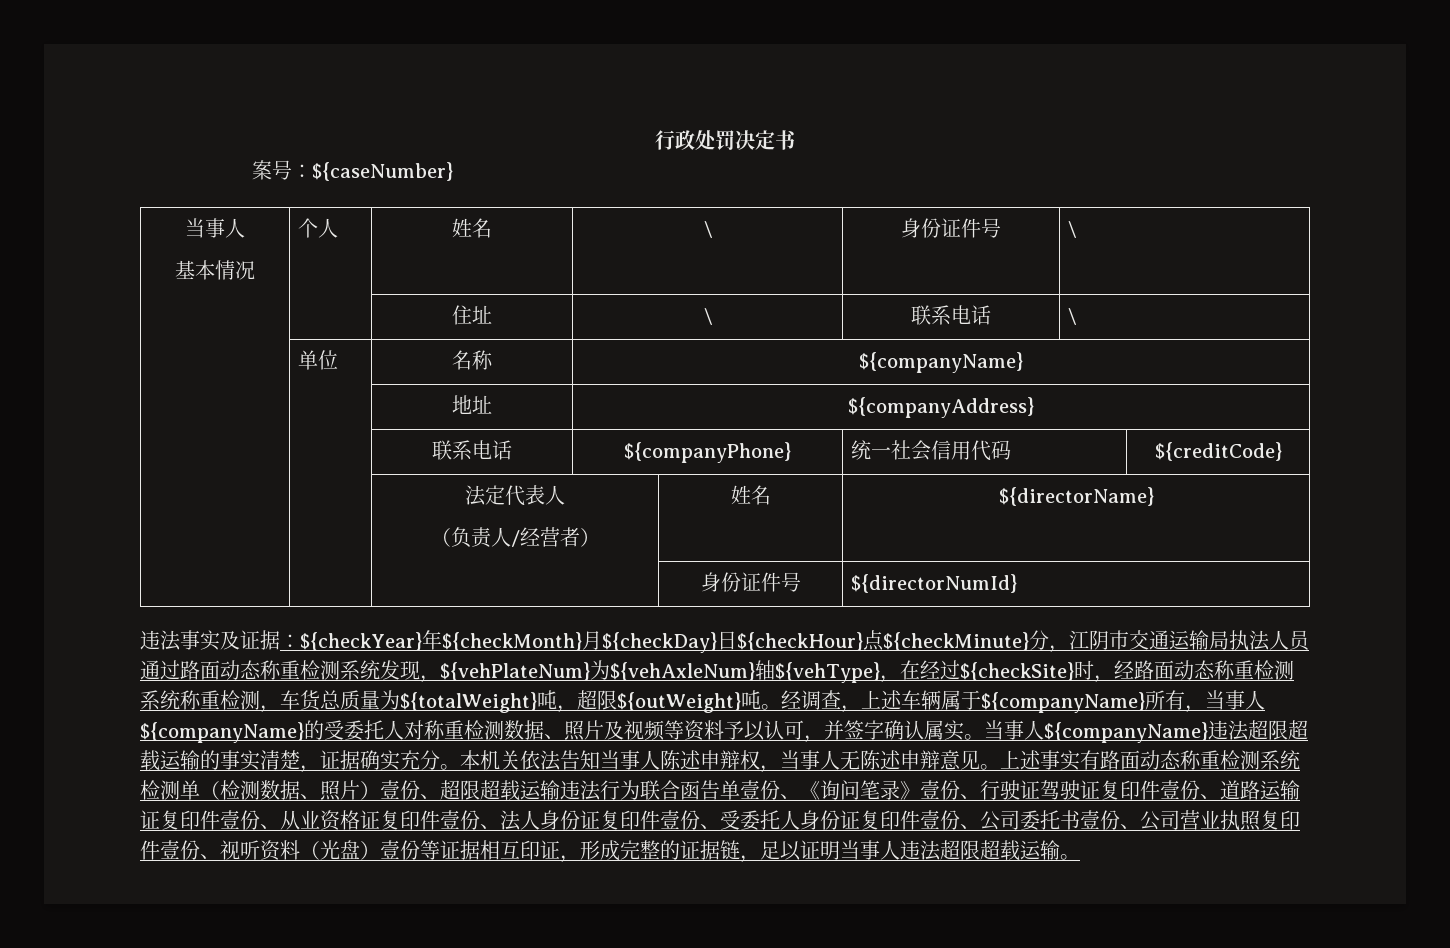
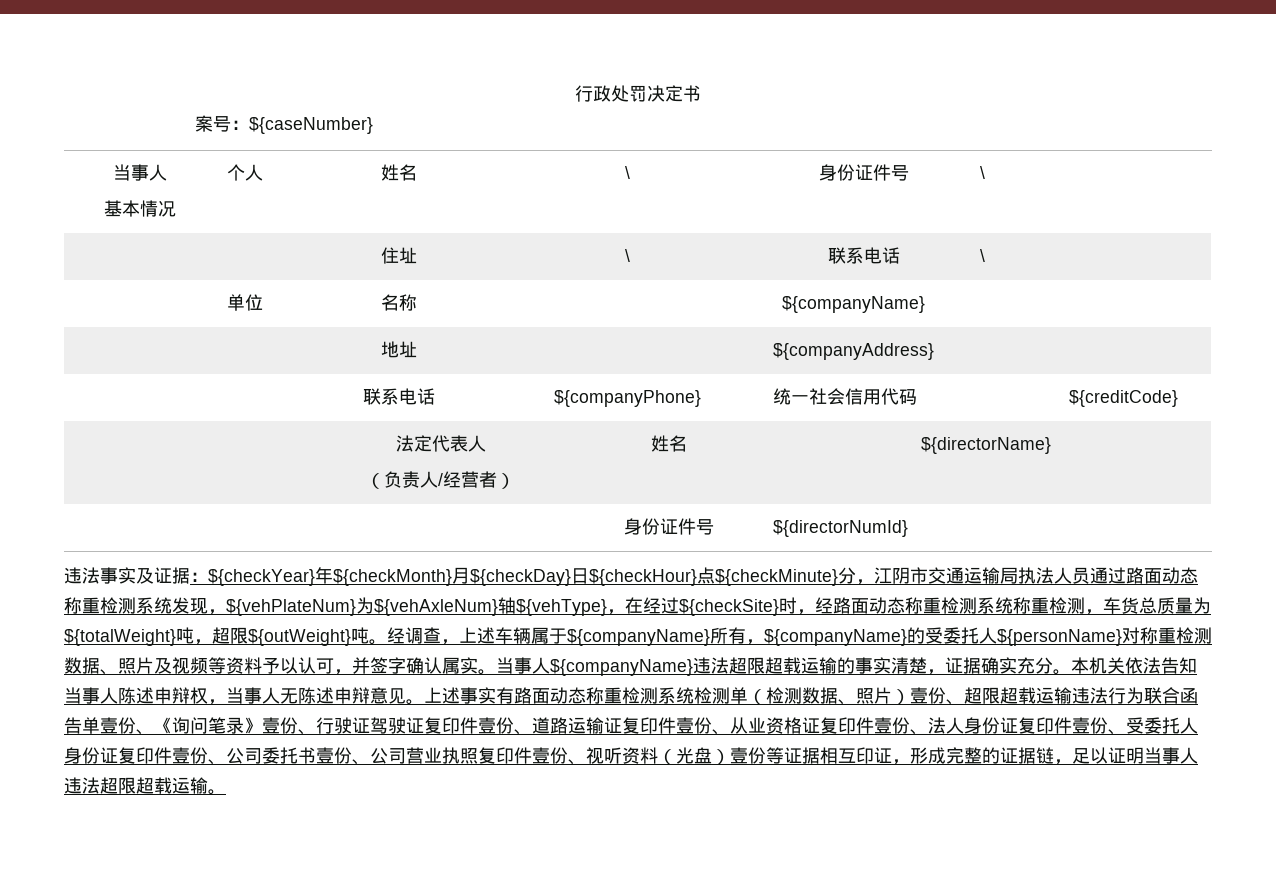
- 经调查，上述车辆属于${companyName}所有，当事人${companyName}的受委托人对称重检测数据、照片及视频等资料予以认可，并签字确认属实。
+ 经调查，上述车辆属于${companyName}所有，${companyName}的受委托人${personName}对称重检测数据、照片及视频等资料予以认可，并签字确认属实。

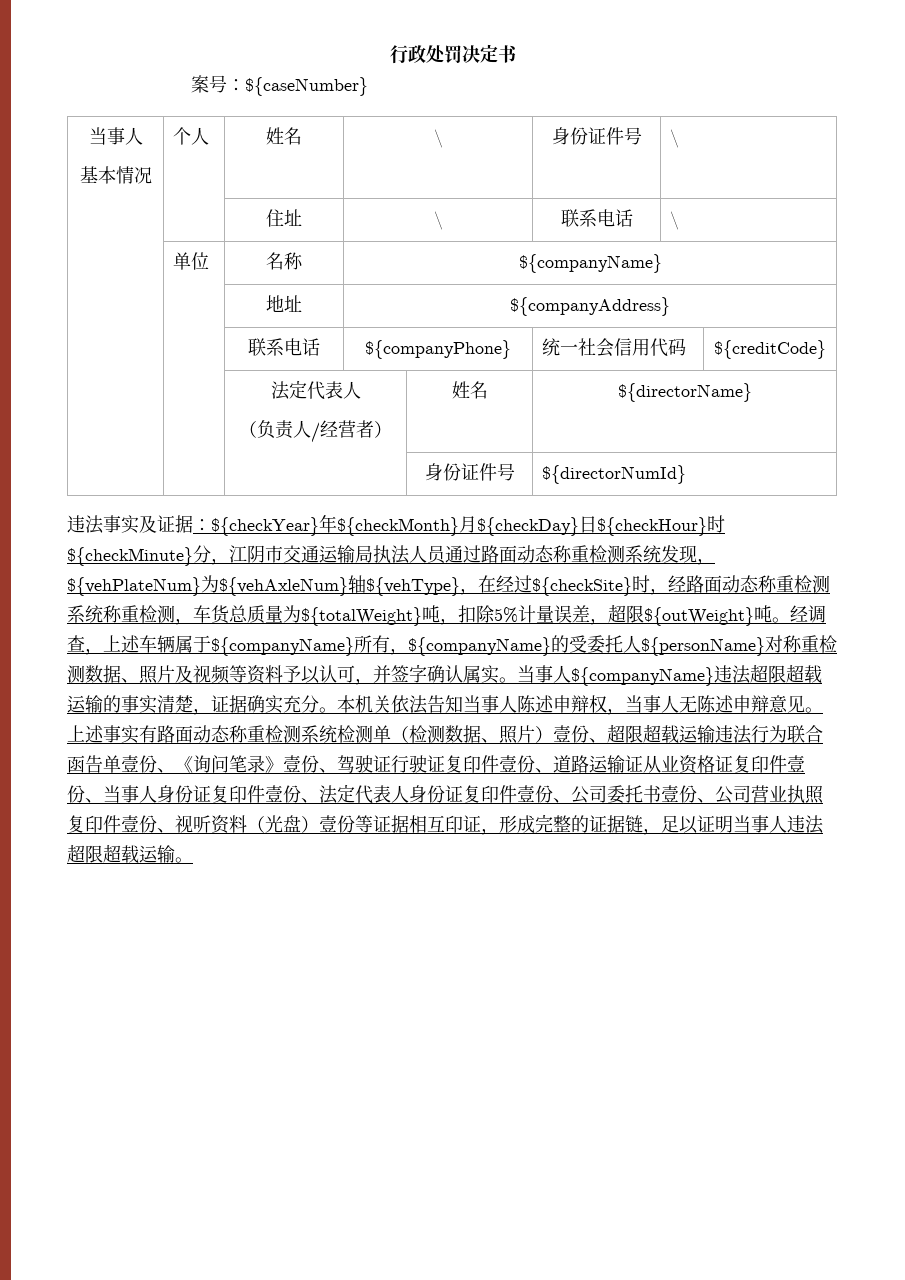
- 违法事实及证据：${checkYear}年${checkMonth}月${checkDay}日${checkHour}点${checkMinute}分，江阴市交通运输局执法人员通过路面动态称重检测系统发现，${vehPlateNum}为${vehAxleNum}轴${vehType}，在经过${checkSite}时，经路面动态称重检测系统称重检测，车货总质量为${totalWeight}吨，超限${outWeight}吨。
+ 违法事实及证据：${checkYear}年${checkMonth}月${checkDay}日${checkHour}时${checkMinute}分，江阴市交通运输局执法人员通过路面动态称重检测系统发现，${vehPlateNum}为${vehAxleNum}轴${vehType}，在经过${checkSite}时，经路面动态称重检测系统称重检测，车货总质量为${totalWeight}吨，扣除5%计量误差，超限${outWeight}吨。
- 上述事实有路面动态称重检测系统检测单（检测数据、照片）壹份、超限超载运输违法行为联合函告单壹份、《询问笔录》壹份、行驶证驾驶证复印件壹份、道路运输证复印件壹份、从业资格证复印件壹份、法人身份证复印件壹份、受委托人身份证复印件壹份、公司委托书壹份、公司营业执照复印件壹份、视听资料（光盘）壹份等证据相互印证，形成完整的证据链，足以证明当事人违法超限超载运输。
+ 上述事实有路面动态称重检测系统检测单（检测数据、照片）壹份、超限超载运输违法行为联合函告单壹份、《询问笔录》壹份、驾驶证行驶证复印件壹份、道路运输证从业资格证复印件壹份、当事人身份证复印件壹份、法定代表人身份证复印件壹份、公司委托书壹份、公司营业执照复印件壹份、视听资料（光盘）壹份等证据相互印证，形成完整的证据链，足以证明当事人违法超限超载运输。

